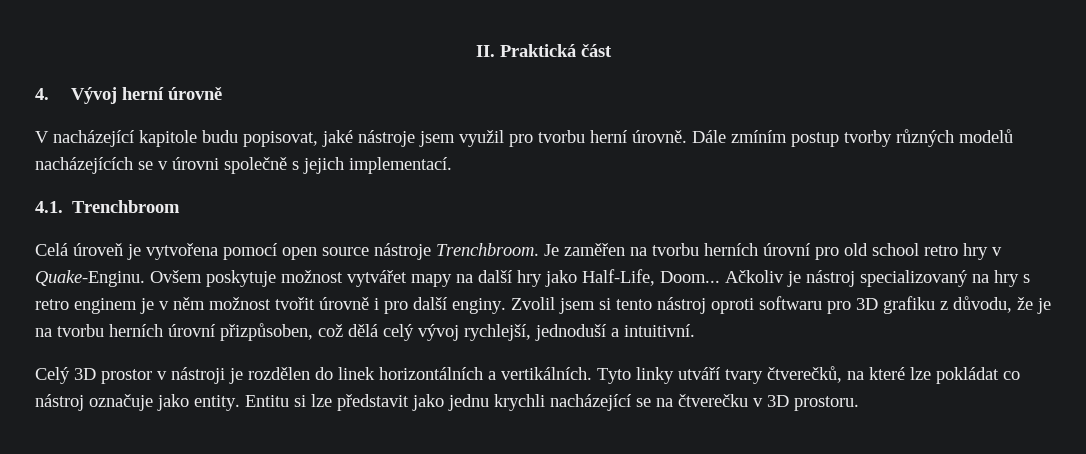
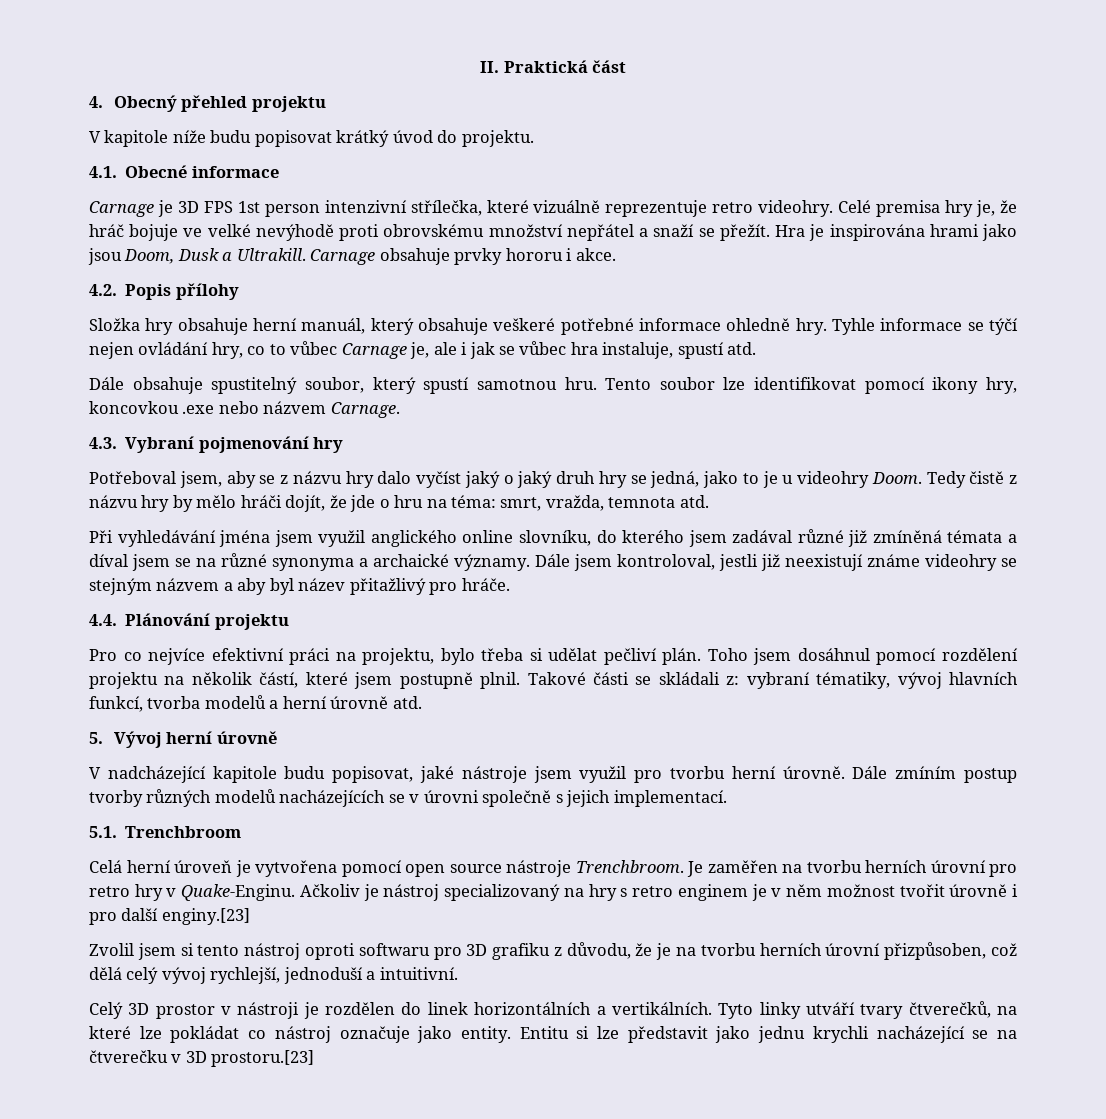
- 4. Vývoj herní úrovně
+ 4. Obecný přehled projektu
+ V kapitole níže budu popisovat krátký úvod do projektu.
+ 4.1. Obecné informace
+ Carnage je 3D FPS 1st person intenzivní střílečka, které vizuálně reprezentuje retro videohry. Celé premisa hry je, že hráč bojuje ve velké nevýhodě proti obrovskému množství nepřátel a snaží se přežít. Hra je inspirována hrami jako jsou Doom, Dusk a Ultrakill. Carnage obsahuje prvky hororu i akce.
+ 4.2. Popis přílohy
+ Složka hry obsahuje herní manuál, který obsahuje veškeré potřebné informace ohledně hry. Tyhle informace se týčí nejen ovládání hry, co to vůbec Carnage je, ale i jak se vůbec hra instaluje, spustí atd.
+ Dále obsahuje spustitelný soubor, který spustí samotnou hru. Tento soubor lze identifikovat pomocí ikony hry, koncovkou .exe nebo názvem Carnage.
+ 4.3. Vybraní pojmenování hry
+ Potřeboval jsem, aby se z názvu hry dalo vyčíst jaký o jaký druh hry se jedná, jako to je u videohry Doom. Tedy čistě z názvu hry by mělo hráči dojít, že jde o hru na téma: smrt, vražda, temnota atd.
+ Při vyhledávání jména jsem využil anglického online slovníku, do kterého jsem zadával různé již zmíněná témata a díval jsem se na různé synonyma a archaické významy. Dále jsem kontroloval, jestli již neexistují známe videohry se stejným názvem a aby byl název přitažlivý pro hráče.
+ 4.4. Plánování projektu
+ Pro co nejvíce efektivní práci na projektu, bylo třeba si udělat pečliví plán. Toho jsem dosáhnul pomocí rozdělení projektu na několik částí, které jsem postupně plnil. Takové části se skládali z: vybraní tématiky, vývoj hlavních funkcí, tvorba modelů a herní úrovně atd.
+ 5. Vývoj herní úrovně
- V nacházející kapitole budu popisovat, jaké nástroje jsem využil pro tvorbu herní úrovně.
+ V nadcházející kapitole budu popisovat, jaké nástroje jsem využil pro tvorbu herní úrovně.
- 4.1. Trenchbroom
+ 5.1. Trenchbroom
- Celá úroveň je vytvořena pomocí open source nástroje Trenchbroom.
+ Celá herní úroveň je vytvořena pomocí open source nástroje Trenchbroom.
- Je zaměřen na tvorbu herních úrovní pro old school retro hry v Quake-Enginu.
+ Je zaměřen na tvorbu herních úrovní pro retro hry v Quake-Enginu.
- Ovšem poskytuje možnost vytvářet mapy na další hry jako Half-Life, Doom...
- Ačkoliv je nástroj specializovaný na hry s retro enginem je v něm možnost tvořit úrovně i pro další enginy. Zvolil jsem si tento nástroj oproti softwaru pro 3D grafiku z důvodu, že je na tvorbu herních úrovní přizpůsoben, což dělá celý vývoj rychlejší, jednoduší a intuitivní.
+ Ačkoliv je nástroj specializovaný na hry s retro enginem je v něm možnost tvořit úrovně i pro další enginy.[23]
+ Zvolil jsem si tento nástroj oproti softwaru pro 3D grafiku z důvodu, že je na tvorbu herních úrovní přizpůsoben, což dělá celý vývoj rychlejší, jednoduší a intuitivní.
- Entitu si lze představit jako jednu krychli nacházející se na čtverečku v 3D prostoru.
+ Entitu si lze představit jako jednu krychli nacházející se na čtverečku v 3D prostoru.[23]

